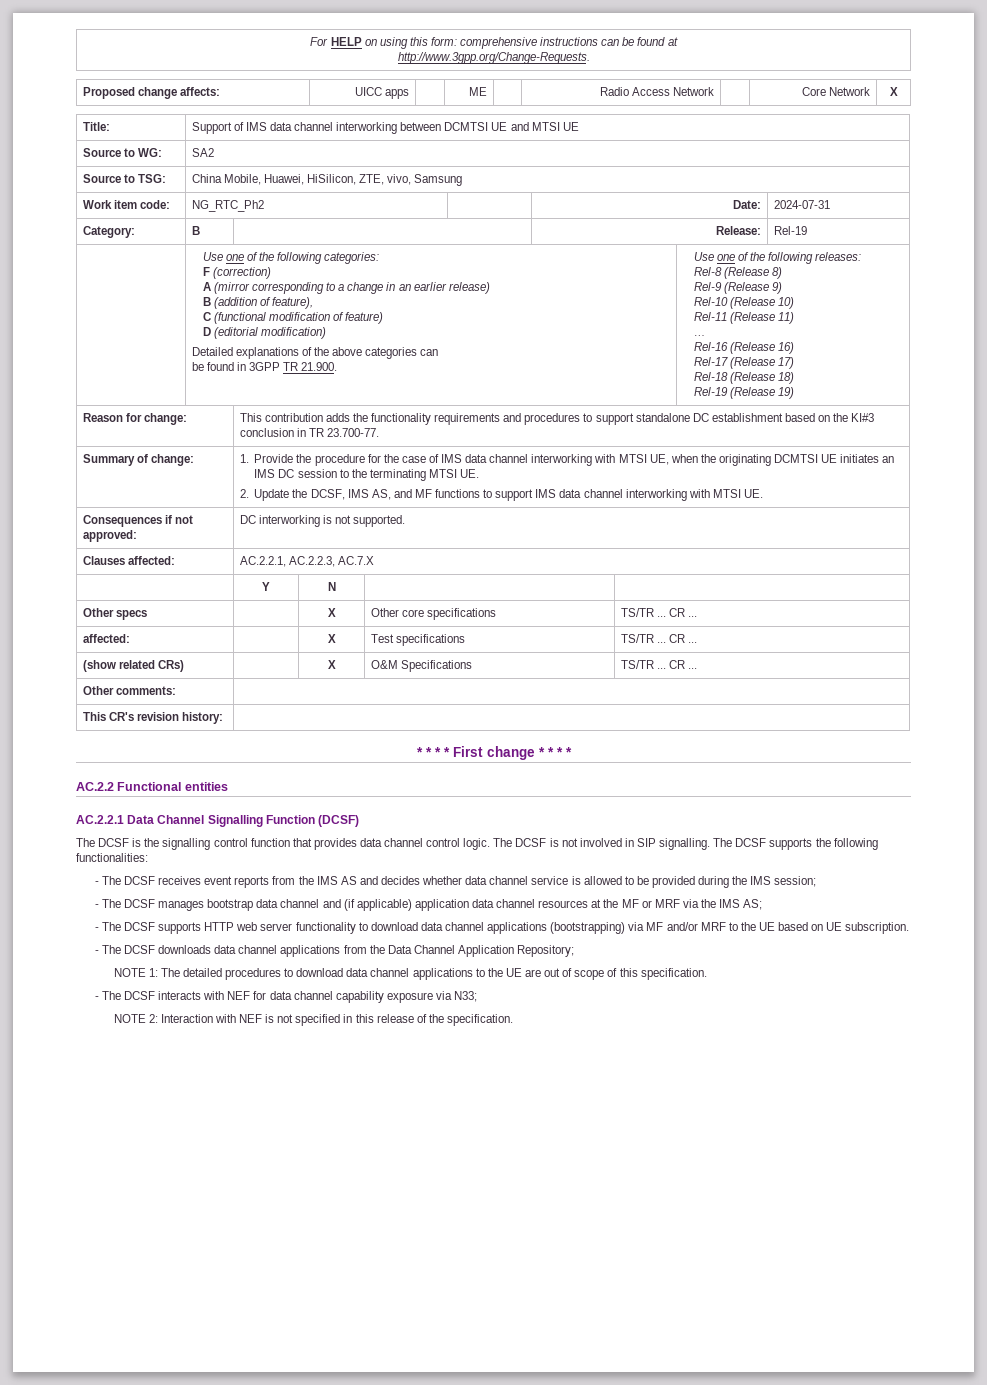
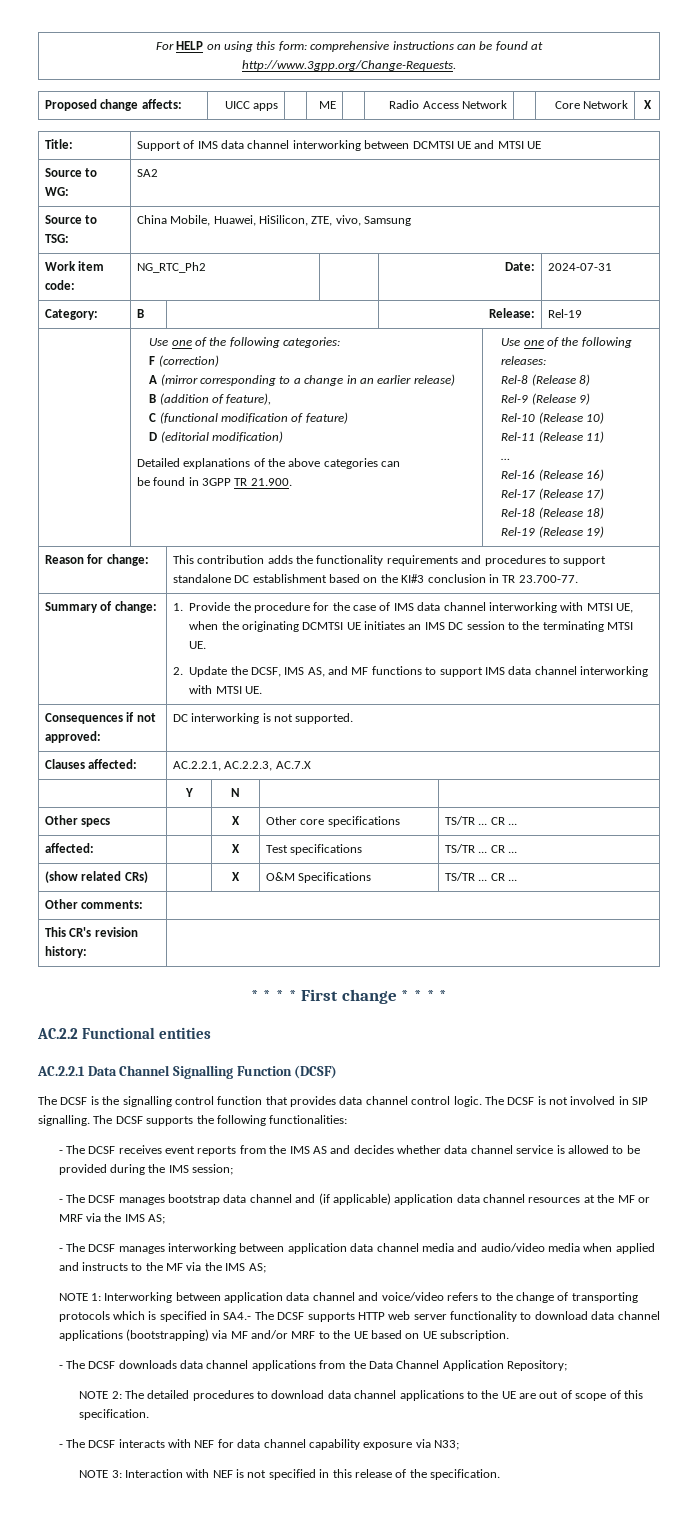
- - The DCSF supports HTTP web server functionality to download data channel applications (bootstrapping) via MF and/or MRF to the UE based on UE subscription.
+ - The DCSF manages interworking between application data channel media and audio/video media when applied and instructs to the MF via the IMS AS;
+ NOTE 1: Interworking between application data channel and voice/video refers to the change of transporting protocols which is specified in SA4.- The DCSF supports HTTP web server functionality to download data channel applications (bootstrapping) via MF and/or MRF to the UE based on UE subscription.
- NOTE 1: The detailed procedures to download data channel applications to the UE are out of scope of this specification.
+ NOTE 2: The detailed procedures to download data channel applications to the UE are out of scope of this specification.
- NOTE 2: Interaction with NEF is not specified in this release of the specification.
+ NOTE 3: Interaction with NEF is not specified in this release of the specification.

